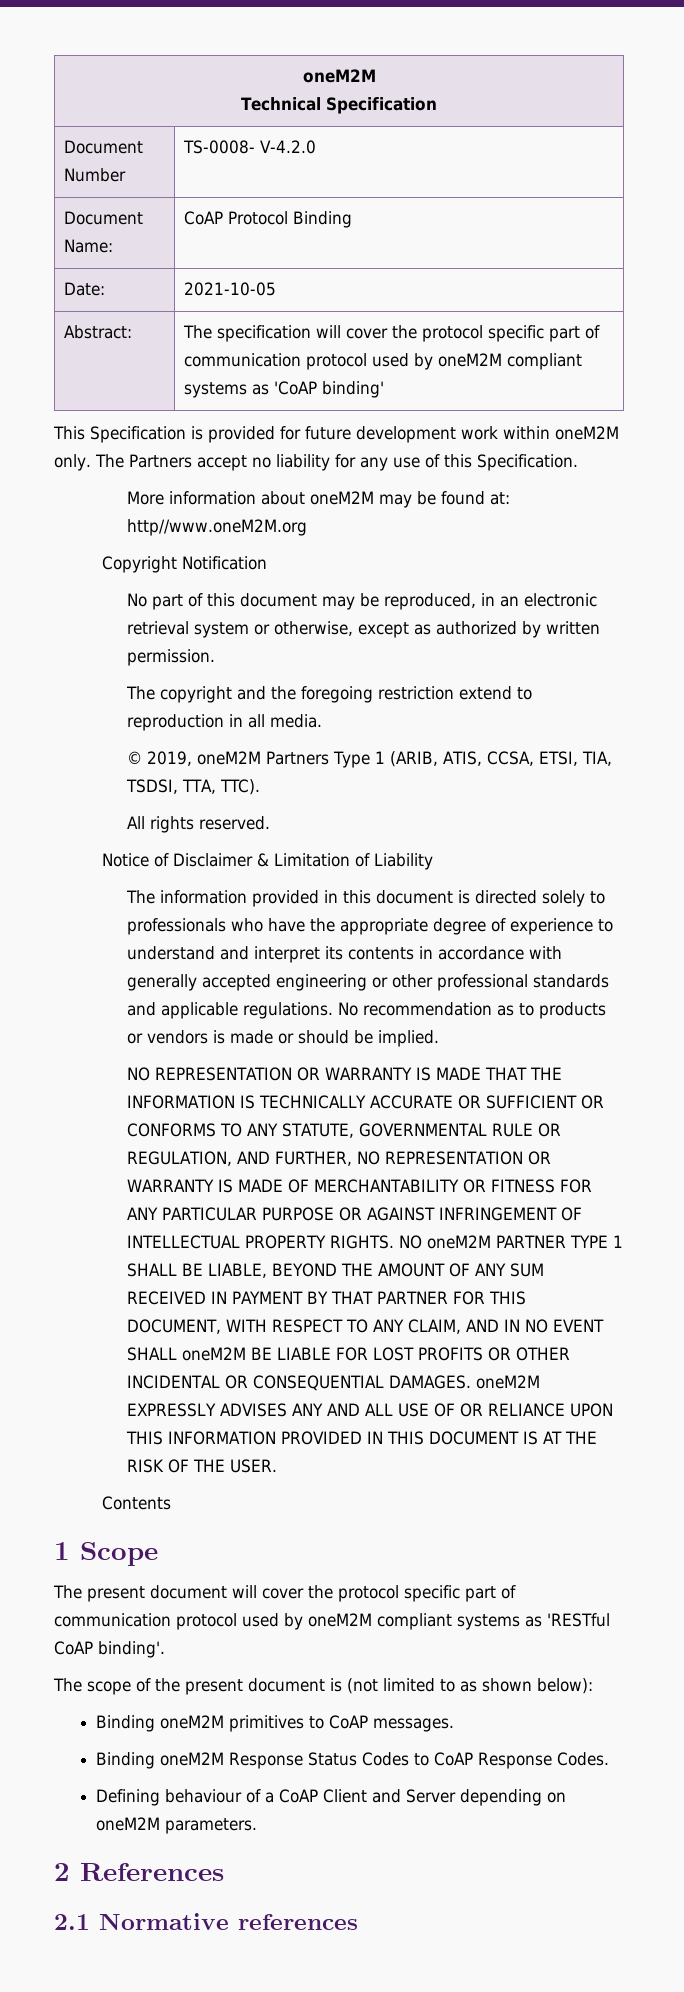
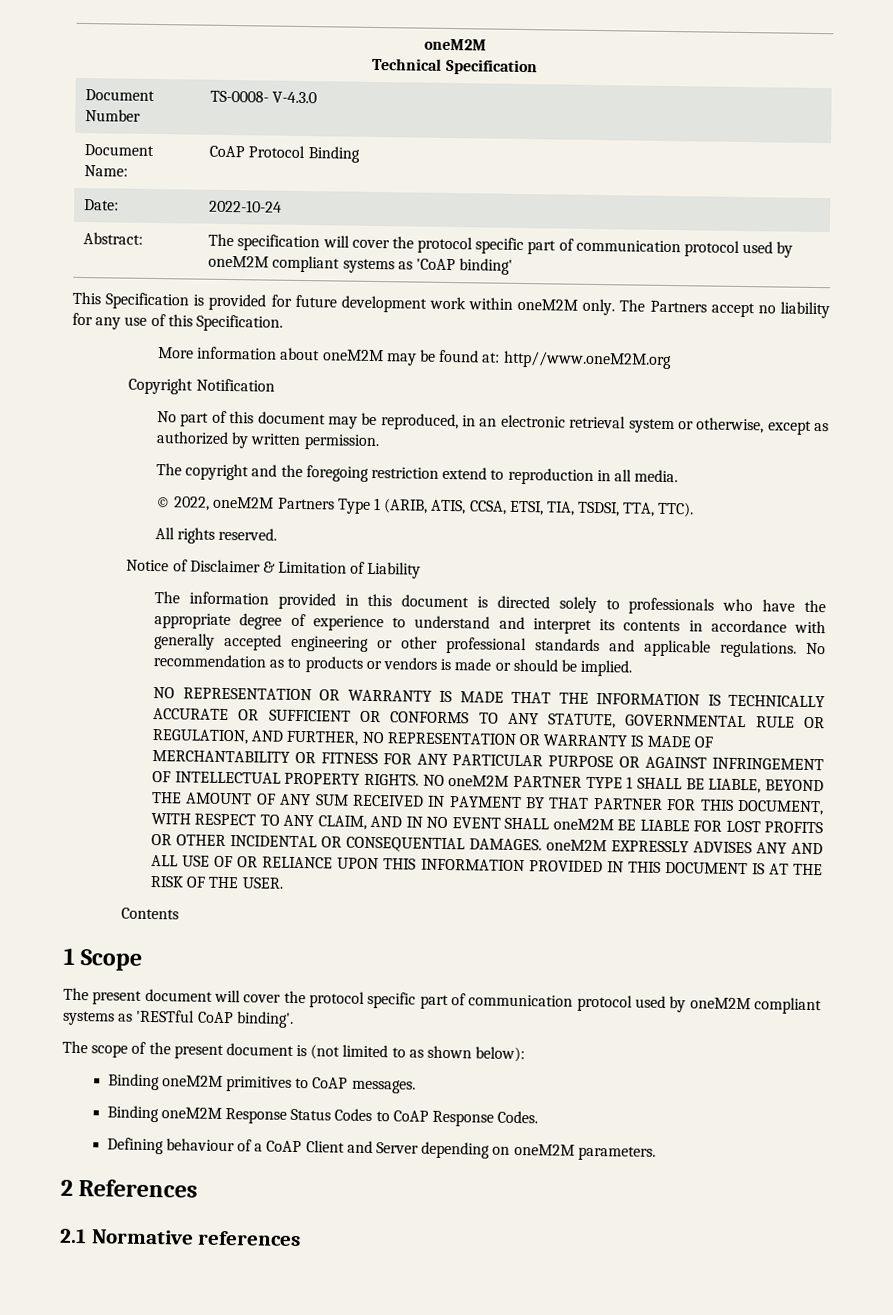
- Document Number | TS-0008- V-4.2.0
+ Document Number | TS-0008- V-4.3.0
- Date: | 2021-10-05
+ Date: | 2022-10-24
- © 2019, oneM2M Partners Type 1 (ARIB, ATIS, CCSA, ETSI, TIA, TSDSI, TTA, TTC).
+ © 2022, oneM2M Partners Type 1 (ARIB, ATIS, CCSA, ETSI, TIA, TSDSI, TTA, TTC).

